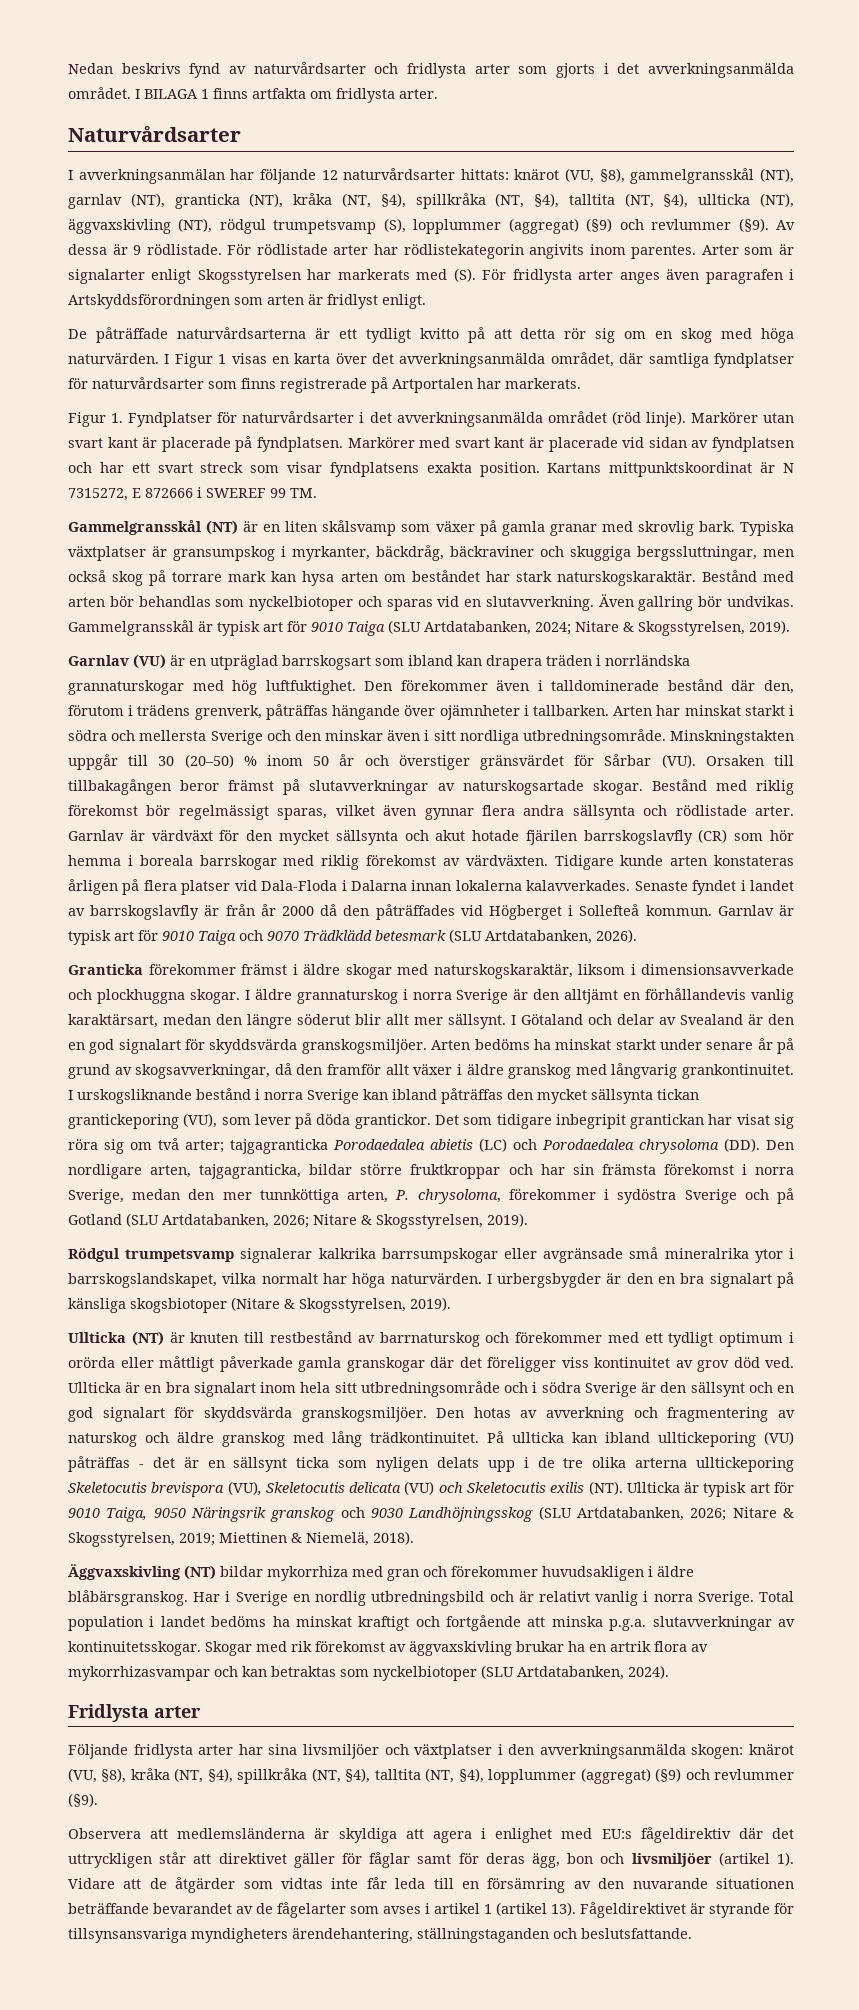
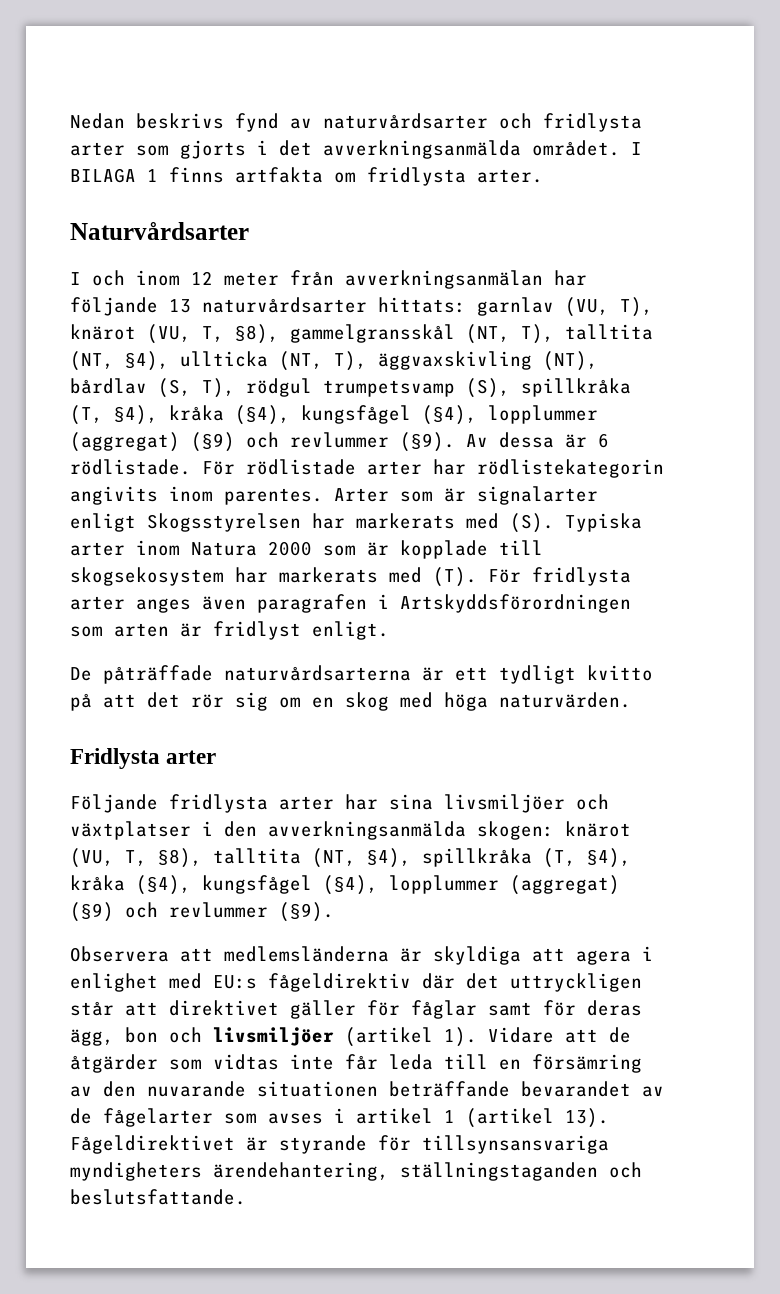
- I avverkningsanmälan har följande 12 naturvårdsarter hittats: knärot (VU, §8), gammelgransskål (NT), garnlav (NT), granticka (NT), kråka (NT, §4), spillkråka (NT, §4), talltita (NT, §4), ullticka (NT), äggvaxskivling (NT), rödgul trumpetsvamp (S), lopplummer (aggregat) (§9) och revlummer (§9).
+ I och inom 12 meter från avverkningsanmälan har följande 13 naturvårdsarter hittats: garnlav (VU, T), knärot (VU, T, §8), gammelgransskål (NT, T), talltita (NT, §4), ullticka (NT, T), äggvaxskivling (NT), bårdlav (S, T), rödgul trumpetsvamp (S), spillkråka (T, §4), kråka (§4), kungsfågel (§4), lopplummer (aggregat) (§9) och revlummer (§9).
- Av dessa är 9 rödlistade.
+ Av dessa är 6 rödlistade.
- Arter som är signalarter enligt Skogsstyrelsen har markerats med (S). För fridlysta arter anges även paragrafen i Artskyddsförordningen som arten är fridlyst enligt.
+ Arter som är signalarter enligt Skogsstyrelsen har markerats med (S). Typiska arter inom Natura 2000 som är kopplade till skogsekosystem har markerats med (T). För fridlysta arter anges även paragrafen i Artskyddsförordningen som arten är fridlyst enligt.
- De påträffade naturvårdsarterna är ett tydligt kvitto på att detta rör sig om en skog med höga naturvärden. I Figur 1 visas en karta över det avverkningsanmälda området, där samtliga fyndplatser för naturvårdsarter som finns registrerade på Artportalen har markerats.
- Figur 1. Fyndplatser för naturvårdsarter i det avverkningsanmälda området (röd linje). Markörer utan svart kant är placerade på fyndplatsen. Markörer med svart kant är placerade vid sidan av fyndplatsen och har ett svart streck som visar fyndplatsens exakta position. Kartans mittpunktskoordinat är N 7315272, E 872666 i SWEREF 99 TM.
- Gammelgransskål (NT) är en liten skålsvamp som växer på gamla granar med skrovlig bark. Typiska växtplatser är gransumpskog i myrkanter, bäckdråg, bäckraviner och skuggiga bergssluttningar, men också skog på torrare mark kan hysa arten om beståndet har stark naturskogskaraktär. Bestånd med arten bör behandlas som nyckelbiotoper och sparas vid en slutavverkning. Även gallring bör undvikas. Gammelgransskål är typisk art för 9010 Taiga (SLU Artdatabanken, 2024; Nitare & Skogsstyrelsen, 2019).
- Garnlav (VU) är en utpräglad barrskogsart som ibland kan drapera träden i norrländska grannaturskogar med hög luftfuktighet. Den förekommer även i talldominerade bestånd där den, förutom i trädens grenverk, påträffas hängande över ojämnheter i tallbarken. Arten har minskat starkt i södra och mellersta Sverige och den minskar även i sitt nordliga utbredningsområde. Minskningstakten uppgår till 30 (20–50) % inom 50 år och överstiger gränsvärdet för Sårbar (VU). Orsaken till tillbakagången beror främst på slutavverkningar av naturskogsartade skogar. Bestånd med riklig förekomst bör regelmässigt sparas, vilket även gynnar flera andra sällsynta och rödlistade arter. Garnlav är värdväxt för den mycket sällsynta och akut hotade fjärilen barrskogslavfly (CR) som hör hemma i boreala barrskogar med riklig förekomst av värdväxten. Tidigare kunde arten konstateras årligen på flera platser vid Dala-Floda i Dalarna innan lokalerna kalavverkades. Senaste fyndet i landet av barrskogslavfly är från år 2000 då den påträffades vid Högberget i Sollefteå kommun. Garnlav är typisk art för 9010 Taiga och 9070 Trädklädd betesmark (SLU Artdatabanken, 2026).
- Granticka förekommer främst i äldre skogar med naturskogskaraktär, liksom i dimensionsavverkade och plockhuggna skogar. I äldre grannaturskog i norra Sverige är den alltjämt en förhållandevis vanlig karaktärsart, medan den längre söderut blir allt mer sällsynt. I Götaland och delar av Svealand är den en god signalart för skyddsvärda granskogsmiljöer. Arten bedöms ha minskat starkt under senare år på grund av skogsavverkningar, då den framför allt växer i äldre granskog med långvarig grankontinuitet. I urskogsliknande bestånd i norra Sverige kan ibland påträffas den mycket sällsynta tickan grantickeporing (VU), som lever på döda grantickor. Det som tidigare inbegripit grantickan har visat sig röra sig om två arter; tajgagranticka Porodaedalea abietis (LC) och Porodaedalea chrysoloma (DD). Den nordligare arten, tajgagranticka, bildar större fruktkroppar och har sin främsta förekomst i norra Sverige, medan den mer tunnköttiga arten, P. chrysoloma, förekommer i sydöstra Sverige och på Gotland (SLU Artdatabanken, 2026; Nitare & Skogsstyrelsen, 2019).
- Rödgul trumpetsvamp signalerar kalkrika barrsumpskogar eller avgränsade små mineralrika ytor i barrskogslandskapet, vilka normalt har höga naturvärden. I urbergsbygder är den en bra signalart på känsliga skogsbiotoper (Nitare & Skogsstyrelsen, 2019).
- Ullticka (NT) är knuten till restbestånd av barrnaturskog och förekommer med ett tydligt optimum i orörda eller måttligt påverkade gamla granskogar där det föreligger viss kontinuitet av grov död ved. Ullticka är en bra signalart inom hela sitt utbredningsområde och i södra Sverige är den sällsynt och en god signalart för skyddsvärda granskogsmiljöer. Den hotas av avverkning och fragmentering av naturskog och äldre granskog med lång trädkontinuitet. På ullticka kan ibland ulltickeporing (VU) påträffas - det är en sällsynt ticka som nyligen delats upp i de tre olika arterna ulltickeporing Skeletocutis brevispora (VU), Skeletocutis delicata (VU) och Skeletocutis exilis (NT). Ullticka är typisk art för 9010 Taiga, 9050 Näringsrik granskog och 9030 Landhöjningsskog (SLU Artdatabanken, 2026; Nitare & Skogsstyrelsen, 2019; Miettinen & Niemelä, 2018).
- Äggvaxskivling (NT) bildar mykorrhiza med gran och förekommer huvudsakligen i äldre blåbärsgranskog. Har i Sverige en nordlig utbredningsbild och är relativt vanlig i norra Sverige. Total population i landet bedöms ha minskat kraftigt och fortgående att minska p.g.a. slutavverkningar av kontinuitetsskogar. Skogar med rik förekomst av äggvaxskivling brukar ha en artrik flora av mykorrhizasvampar och kan betraktas som nyckelbiotoper (SLU Artdatabanken, 2024).
+ De påträffade naturvårdsarterna är ett tydligt kvitto på att det rör sig om en skog med höga naturvärden.
- Följande fridlysta arter har sina livsmiljöer och växtplatser i den avverkningsanmälda skogen: knärot (VU, §8), kråka (NT, §4), spillkråka (NT, §4), talltita (NT, §4), lopplummer (aggregat) (§9) och revlummer (§9).
+ Följande fridlysta arter har sina livsmiljöer och växtplatser i den avverkningsanmälda skogen: knärot (VU, T, §8), talltita (NT, §4), spillkråka (T, §4), kråka (§4), kungsfågel (§4), lopplummer (aggregat) (§9) och revlummer (§9).

